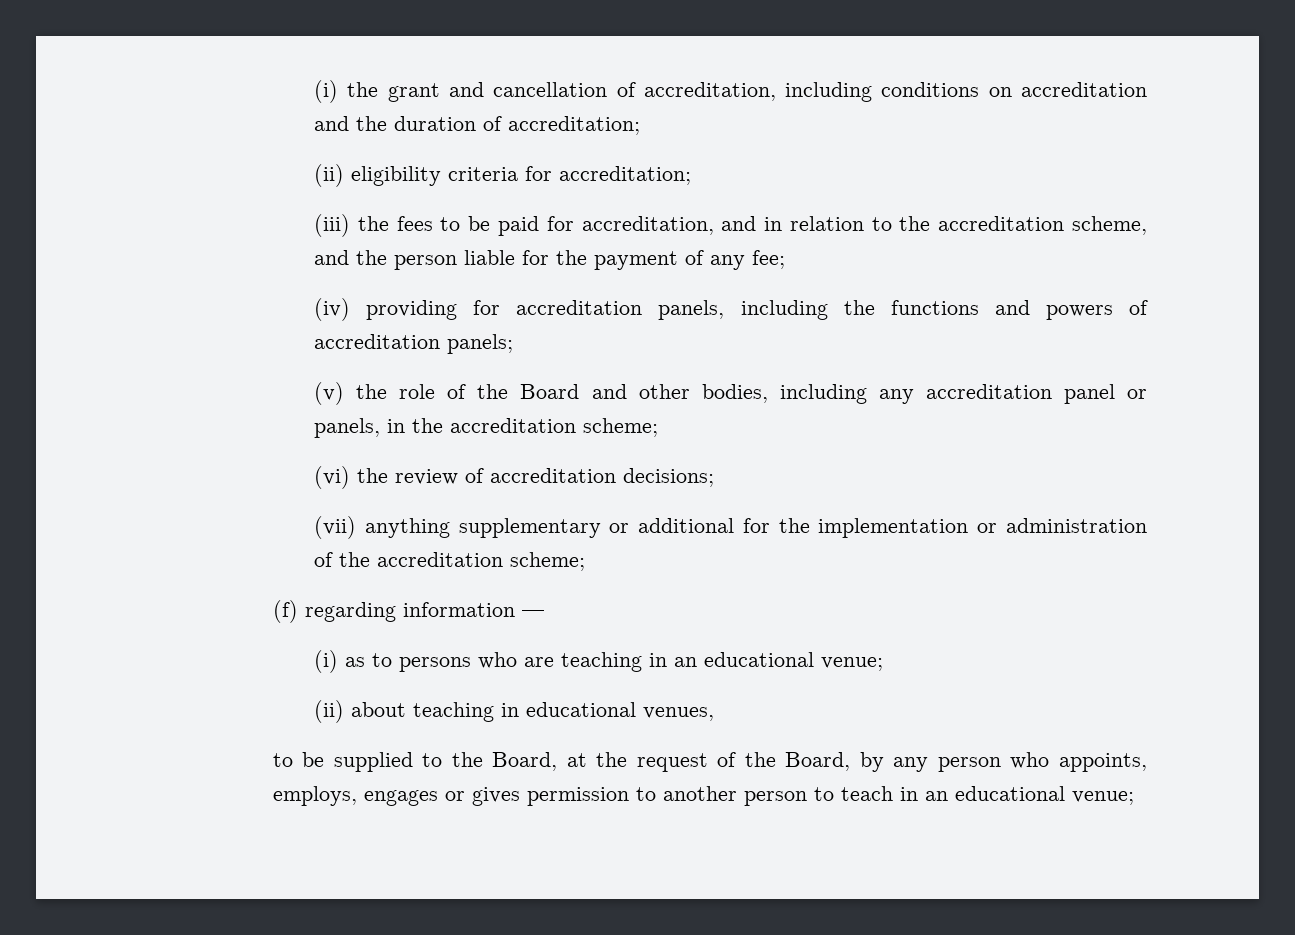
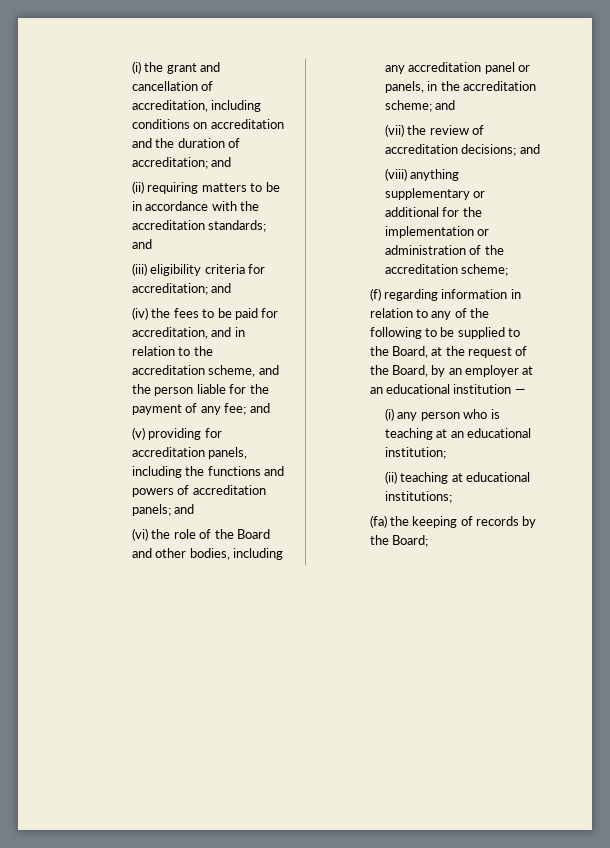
- (i) the grant and cancellation of accreditation, including conditions on accreditation and the duration of accreditation;
- (ii) eligibility criteria for accreditation;
- (iii) the fees to be paid for accreditation, and in relation to the accreditation scheme, and the person liable for the payment of any fee;
- (iv) providing for accreditation panels, including the functions and powers of accreditation panels;
- (v) the role of the Board and other bodies, including any accreditation panel or panels, in the accreditation scheme;
- (vi) the review of accreditation decisions;
- (vii) anything supplementary or additional for the implementation or administration of the accreditation scheme;
+ (i) the grant and cancellation of accreditation, including conditions on accreditation and the duration of accreditation; and
+ (ii) requiring matters to be in accordance with the accreditation standards; and
+ (iii) eligibility criteria for accreditation; and
+ (iv) the fees to be paid for accreditation, and in relation to the accreditation scheme, and the person liable for the payment of any fee; and
+ (v) providing for accreditation panels, including the functions and powers of accreditation panels; and
+ (vi) the role of the Board and other bodies, including any accreditation panel or panels, in the accreditation scheme; and
+ (vii) the review of accreditation decisions; and
+ (viii) anything supplementary or additional for the implementation or administration of the accreditation scheme;
- (f) regarding information —
- (i) as to persons who are teaching in an educational venue;
- (ii) about teaching in educational venues,
- to be supplied to the Board, at the request of the Board, by any person who appoints, employs, engages or gives permission to another person to teach in an educational venue;
+ (f) regarding information in relation to any of the following to be supplied to the Board, at the request of the Board, by an employer at an educational institution —
+ (i) any person who is teaching at an educational institution;
+ (ii) teaching at educational institutions;
+ (fa) the keeping of records by the Board;

